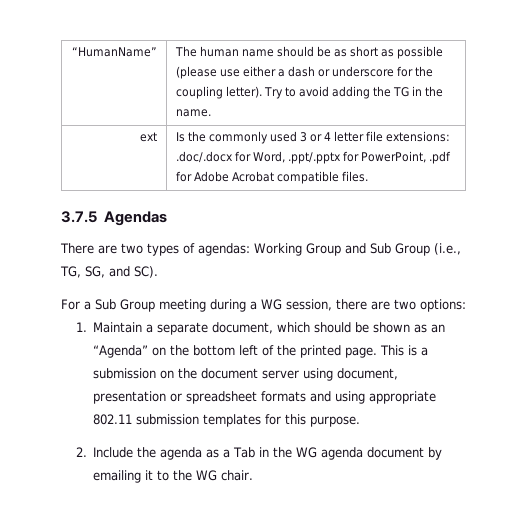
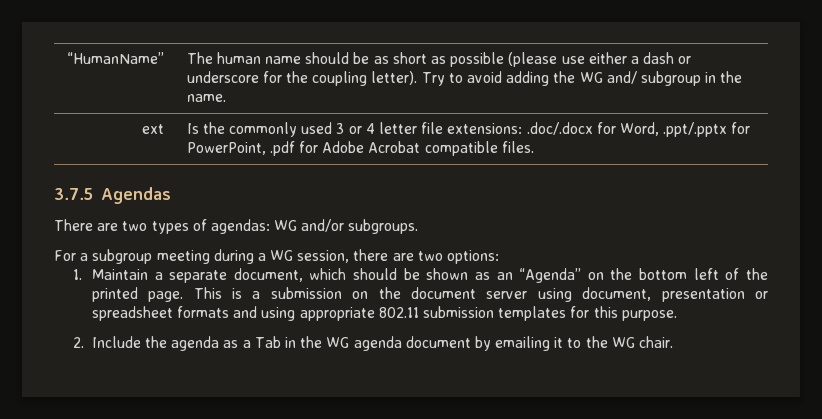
- “HumanName” | The human name should be as short as possible (please use either a dash or underscore for the coupling letter). Try to avoid adding the TG in the name.
+ “HumanName” | The human name should be as short as possible (please use either a dash or underscore for the coupling letter). Try to avoid adding the WG and/ subgroup in the name.
- There are two types of agendas: Working Group and Sub Group (i.e., TG, SG, and SC).
+ There are two types of agendas: WG and/or subgroups.
- For a Sub Group meeting during a WG session, there are two options:
+ For a subgroup meeting during a WG session, there are two options:

